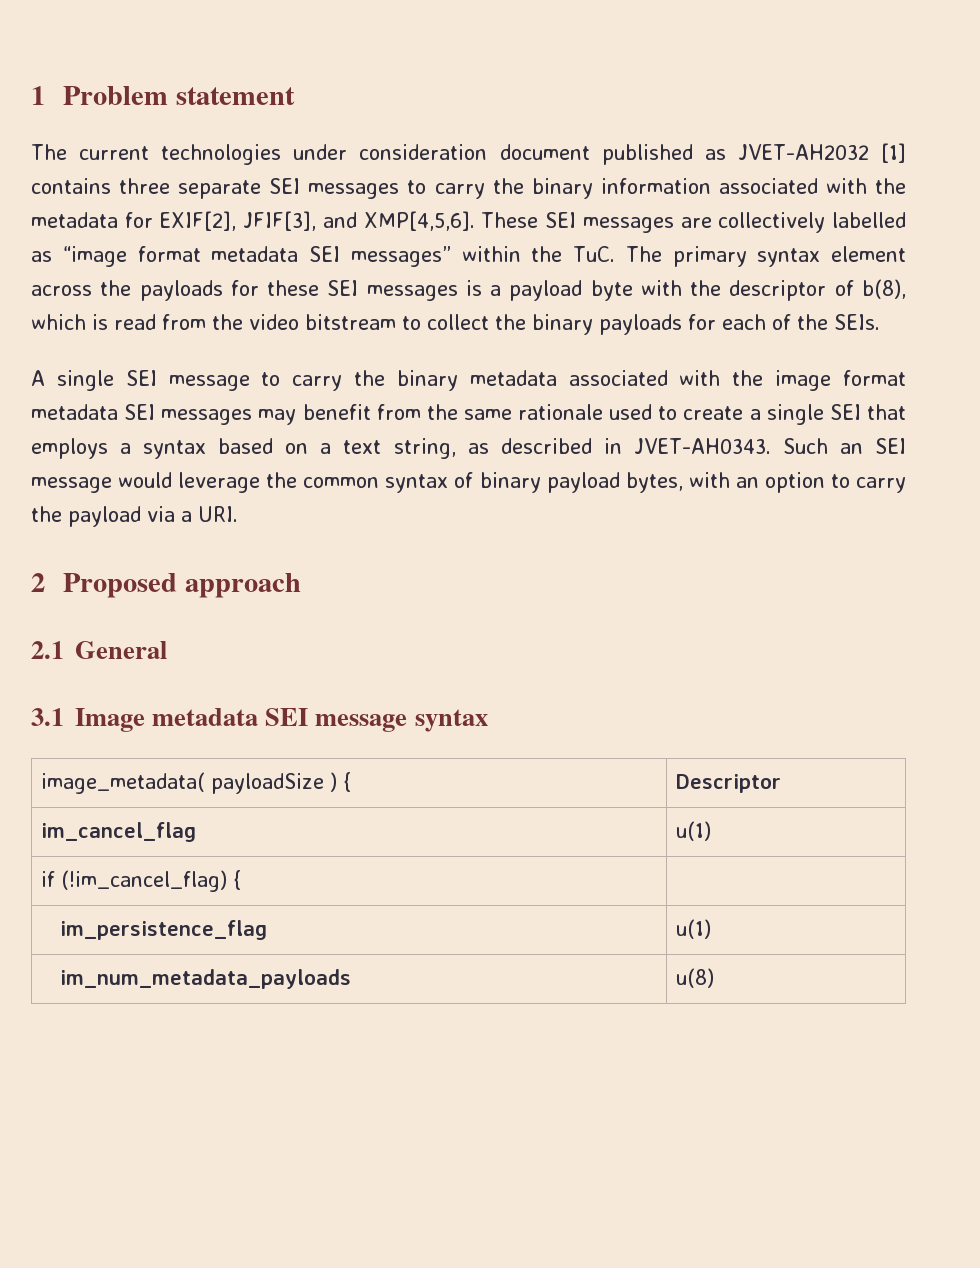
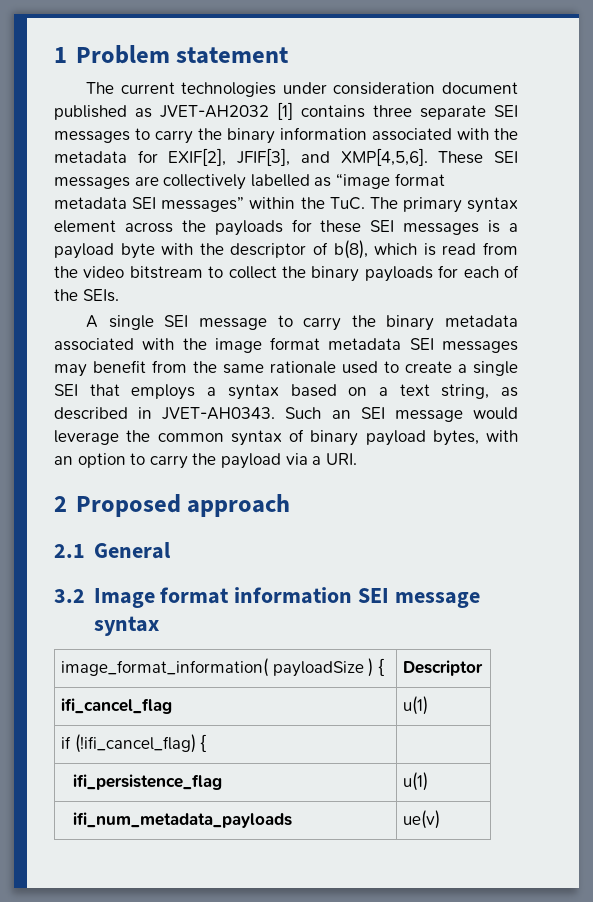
- 3.1 Image metadata SEI message syntax
+ 3.2 Image format information SEI message syntax
- image_metadata( payloadSize ) { | Descriptor
+ image_format_information( payloadSize ) { | Descriptor
- im_cancel_flag | u(1)
+ ifi_cancel_flag | u(1)
- if (!im_cancel_flag) { |
+ if (!ifi_cancel_flag) { |
- im_persistence_flag | u(1)
- im_num_metadata_payloads | u(8)
+ ifi_persistence_flag | u(1)
+ ifi_num_metadata_payloads | ue(v)

